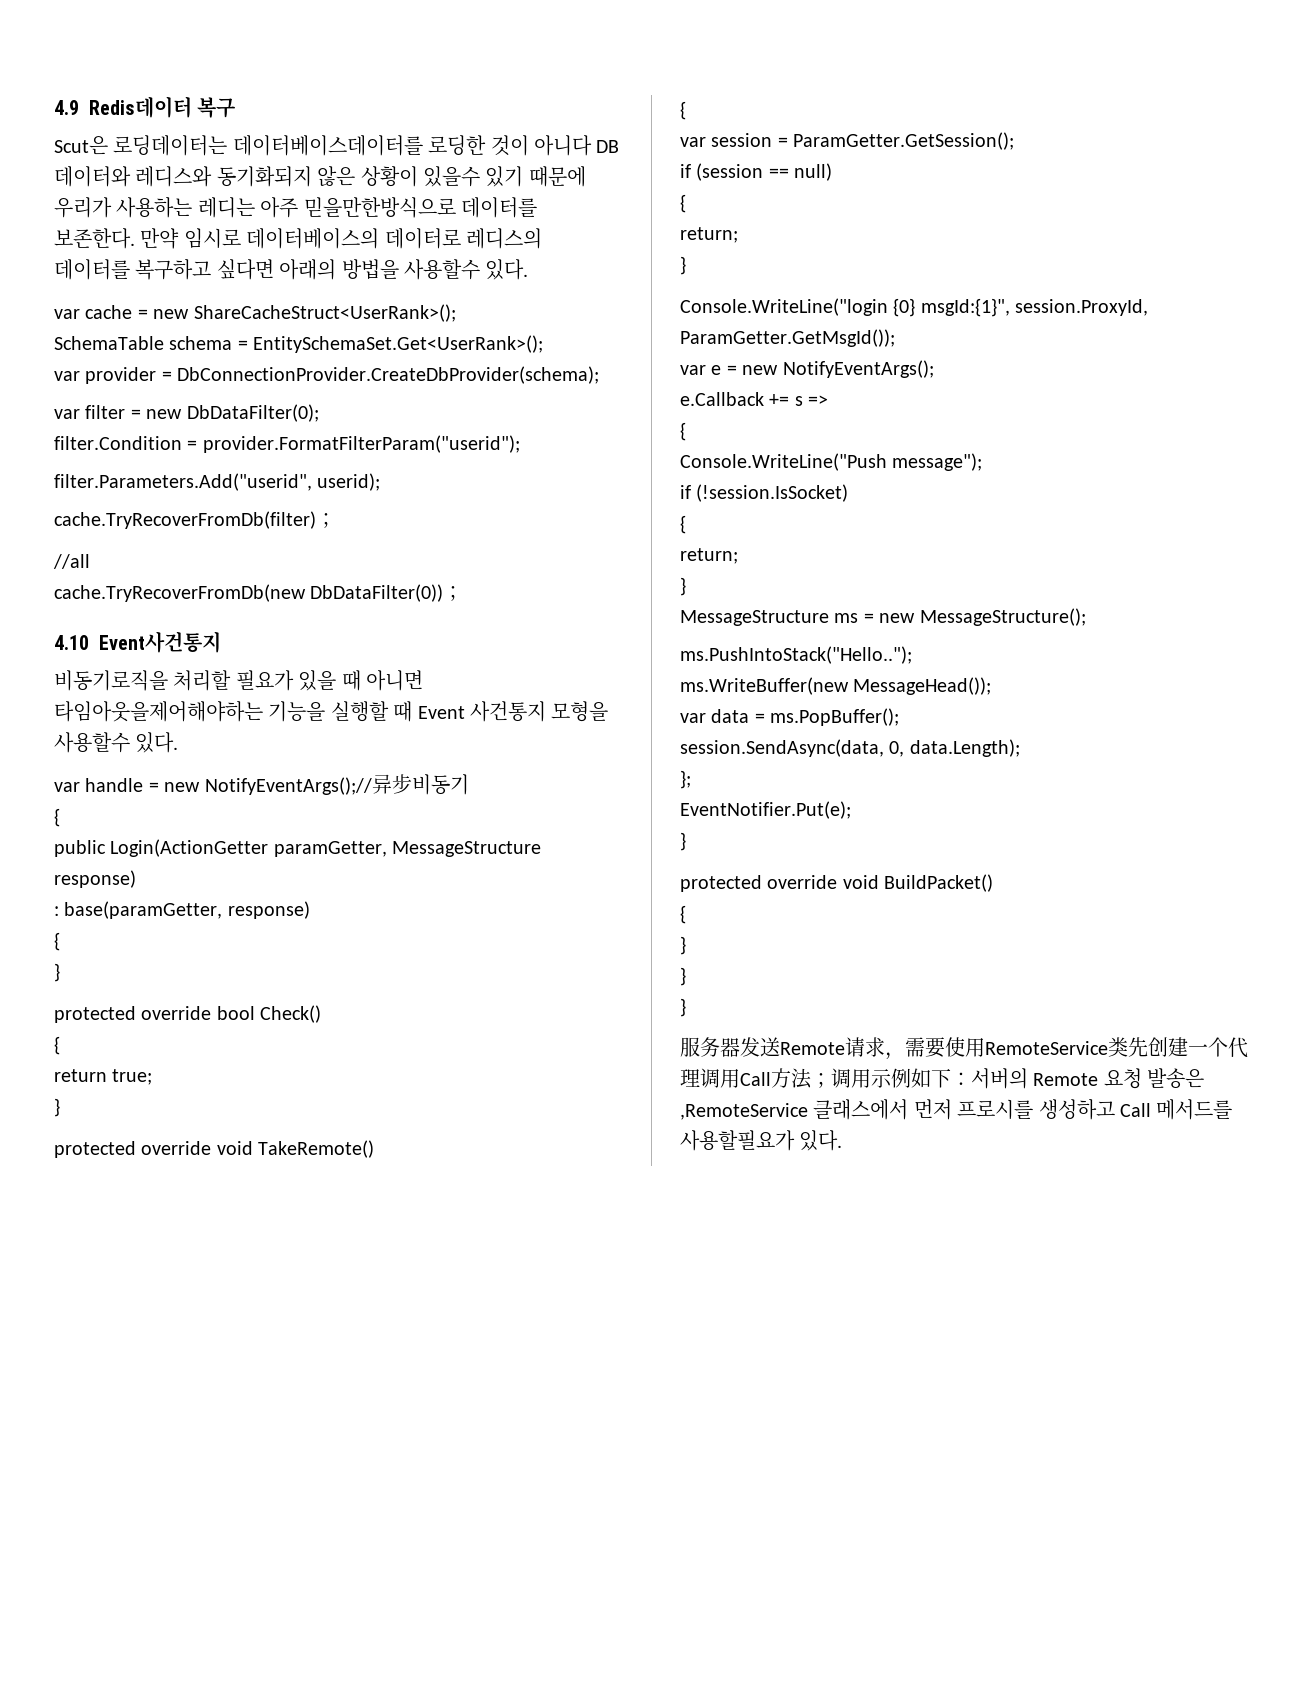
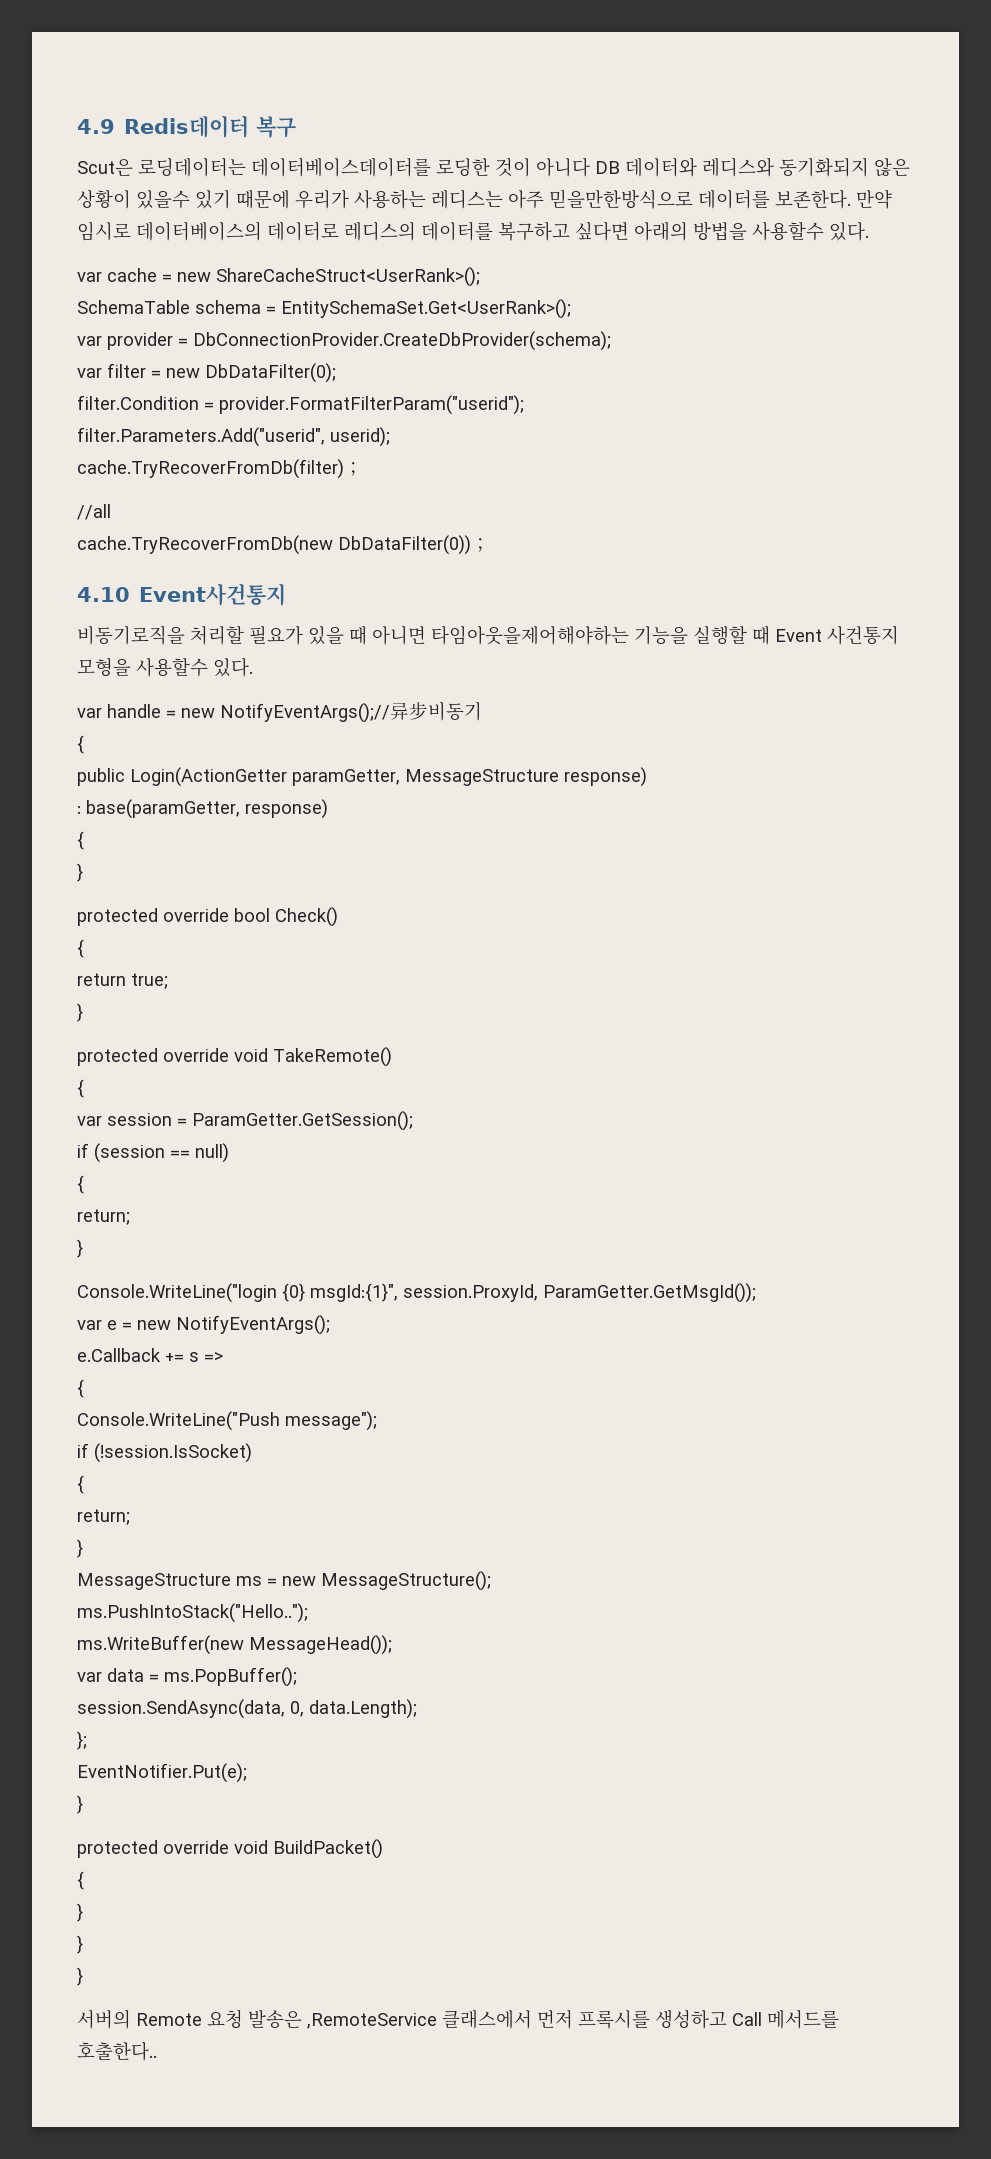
- Scut은 로딩데이터는 데이터베이스데이터를 로딩한 것이 아니다 DB 데이터와 레디스와 동기화되지 않은 상황이 있을수 있기 때문에 우리가 사용하는 레디는 아주 믿을만한방식으로 데이터를 보존한다.
+ Scut은 로딩데이터는 데이터베이스데이터를 로딩한 것이 아니다 DB 데이터와 레디스와 동기화되지 않은 상황이 있을수 있기 때문에 우리가 사용하는 레디스는 아주 믿을만한방식으로 데이터를 보존한다.
- 服务器发送Remote请求，需要使用RemoteService类先创建一个代理调用Call方法；调用示例如下：서버의 Remote 요청 발송은 ,RemoteService 클래스에서 먼저 프로시를 생성하고 Call 메서드를 사용할필요가 있다.
+ 서버의 Remote 요청 발송은 ,RemoteService 클래스에서 먼저 프록시를 생성하고 Call 메서드를 호출한다..

